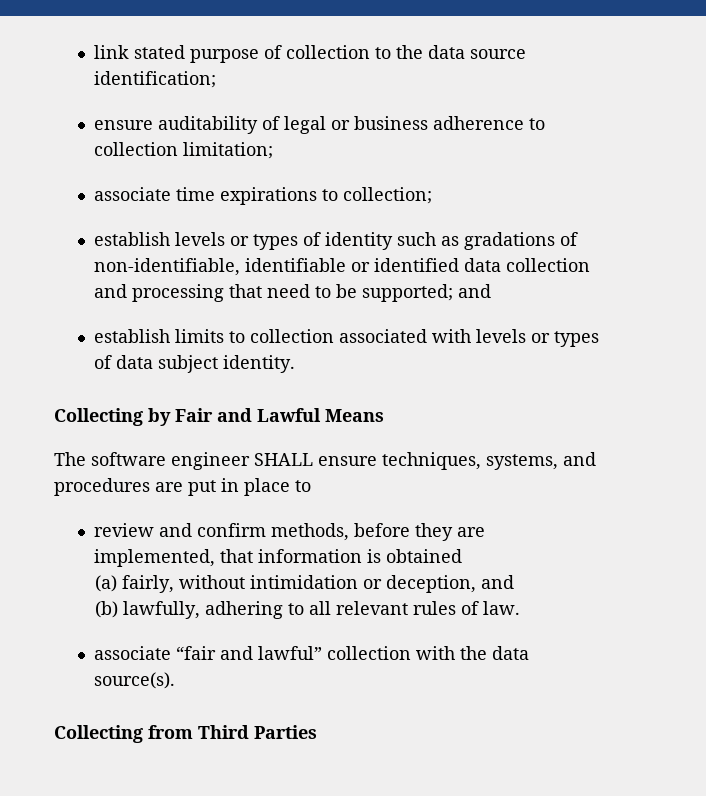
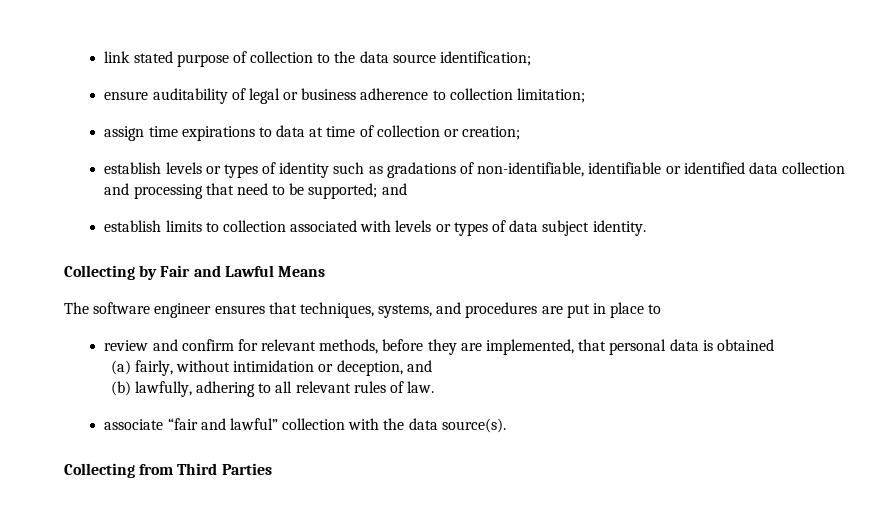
- associate time expirations to collection;
+ assign time expirations to data at time of collection or creation;
- The software engineer SHALL ensure techniques, systems, and procedures are put in place to
+ The software engineer ensures that techniques, systems, and procedures are put in place to
- review and confirm methods, before they are implemented, that information is obtained
+ review and confirm for relevant methods, before they are implemented, that personal data is obtained

